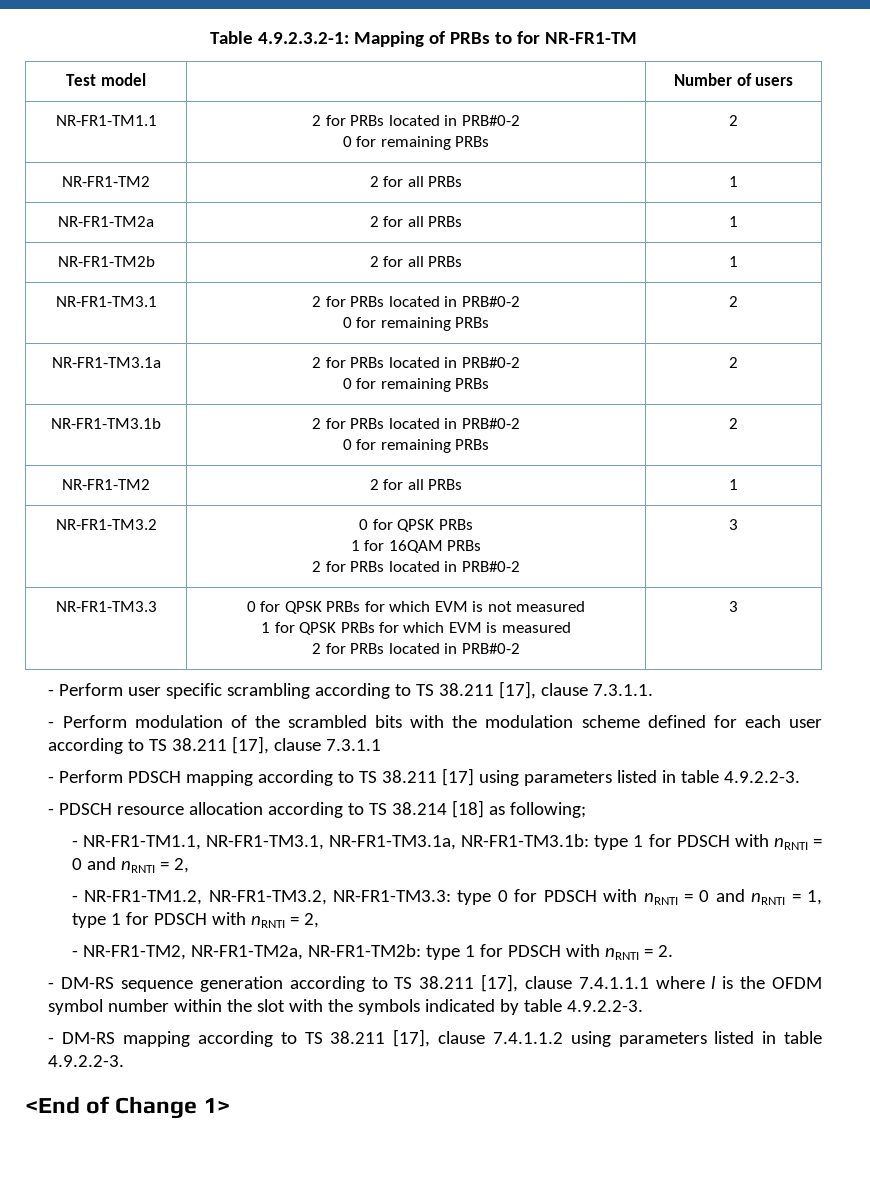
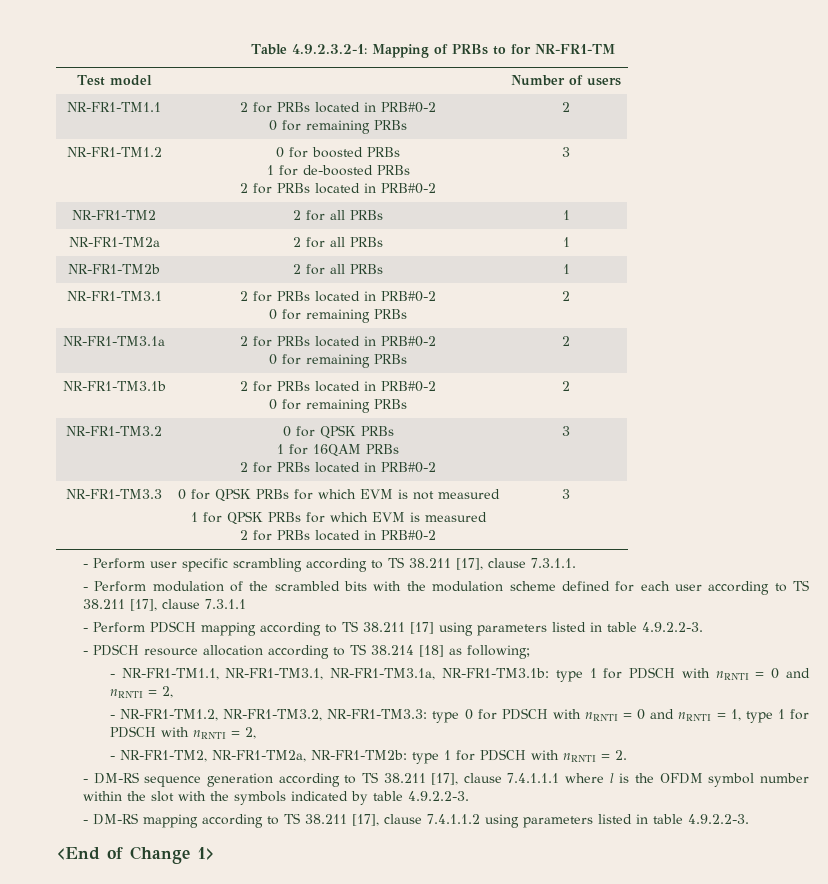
+ NR-FR1-TM1.2 | 0 for boosted PRBs
+ 1 for de-boosted PRBs
+ 2 for PRBs located in PRB#0-2 | 3
  NR-FR1-TM3.1b | 2 for PRBs located in PRB#0-2
  0 for remaining PRBs | 2
- NR-FR1-TM2 | 2 for all PRBs | 1

